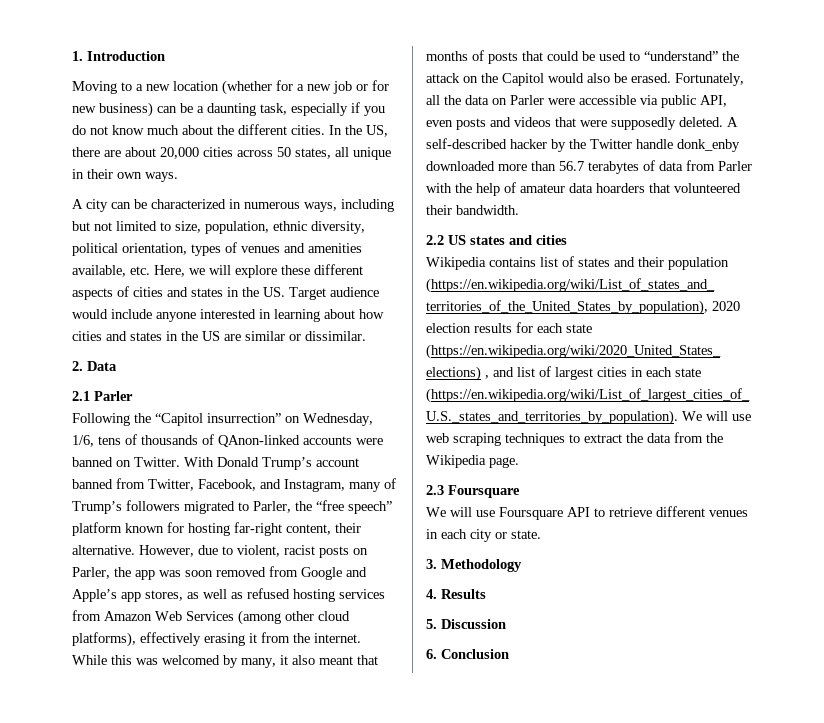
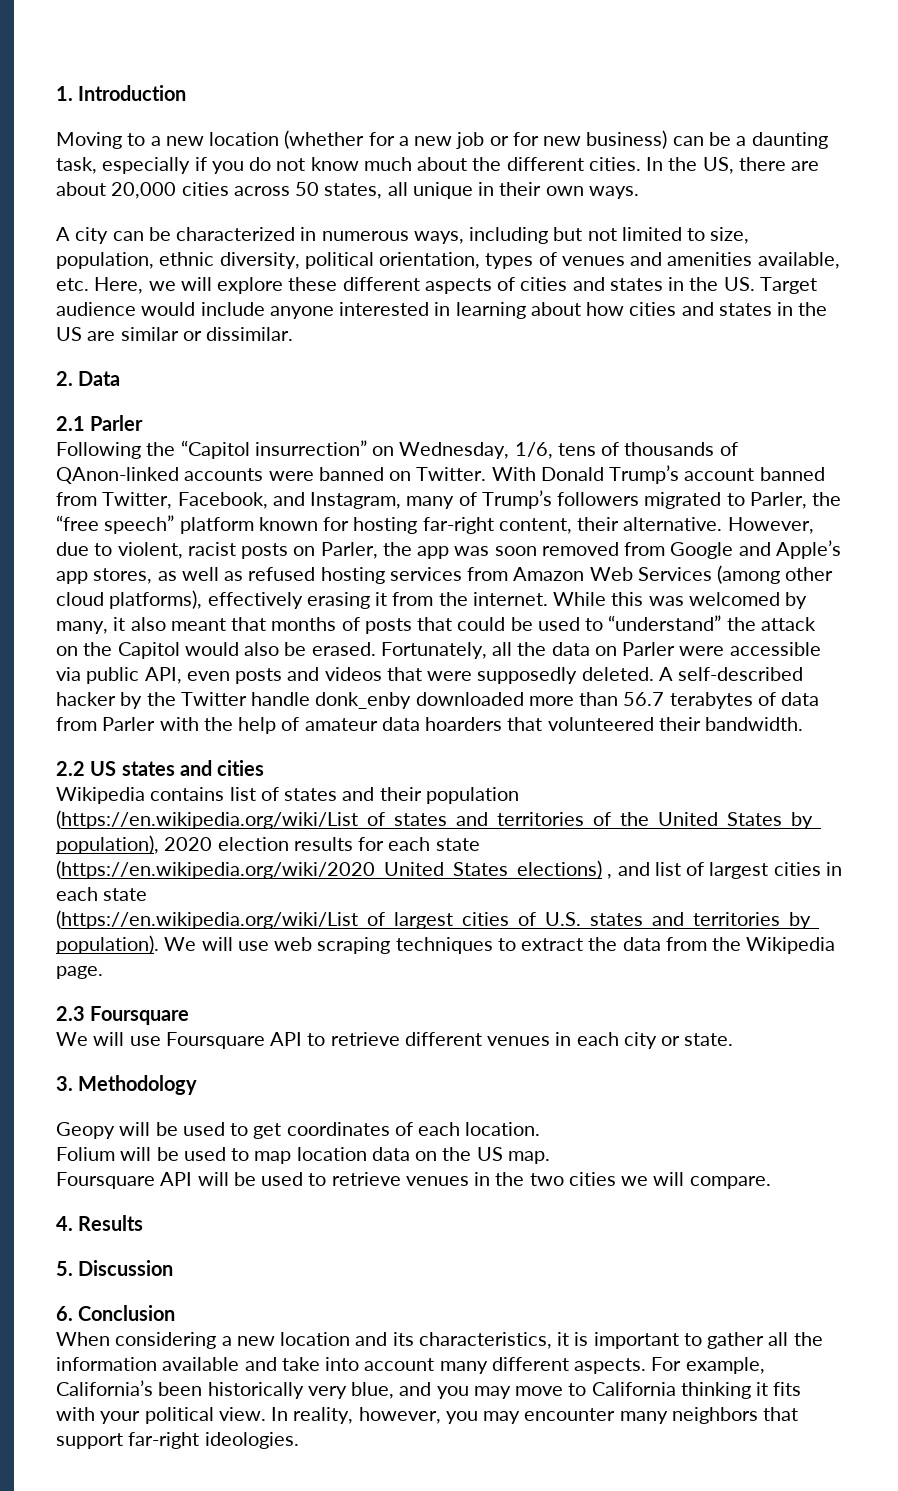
+ Geopy will be used to get coordinates of each location.
+ Folium will be used to map location data on the US map.
+ Foursquare API will be used to retrieve venues in the two cities we will compare.
+ When considering a new location and its characteristics, it is important to gather all the information available and take into account many different aspects. For example, California’s been historically very blue, and you may move to California thinking it fits with your political view. In reality, however, you may encounter many neighbors that support far-right ideologies.

